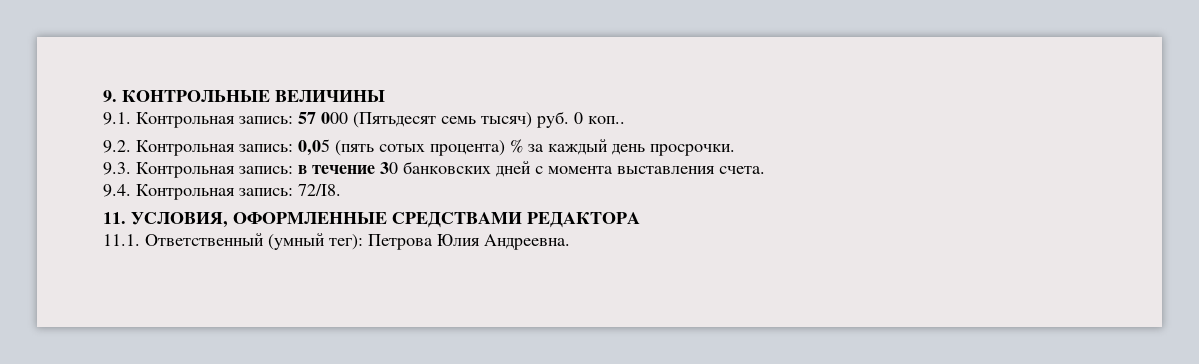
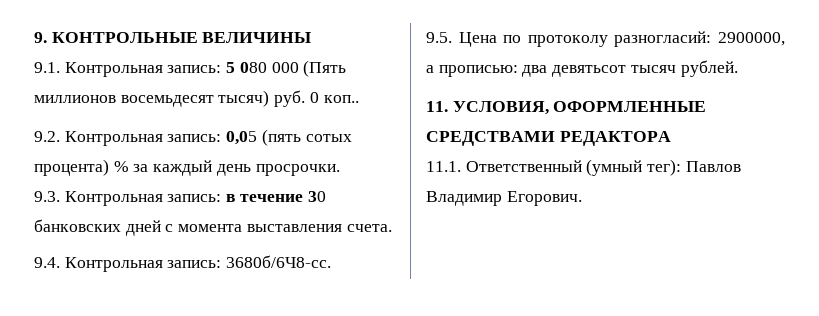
- 9.1. Контрольная запись: 57 000 (Пятьдесят семь тысяч) руб. 0 коп..
+ 9.1. Контрольная запись: 5 080 000 (Пять миллионов восемьдесят тысяч) руб. 0 коп..
- 9.4. Контрольная запись: 72/І8.
+ 9.4. Контрольная запись: 3680б/6Ч8-сс.
+ 9.5. Цена по протоколу разногласий: 2900000, а прописью: два девятьсот тысяч рублей.
- 11.1. Ответственный (умный тег): Петрова Юлия Андреевна.
+ 11.1. Ответственный (умный тег): Павлов Владимир Егорович.

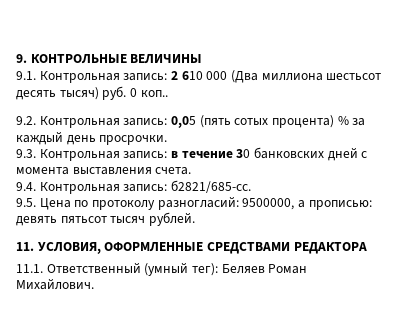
- 9.1. Контрольная запись: 5 080 000 (Пять миллионов восемьдесят тысяч) руб. 0 коп..
+ 9.1. Контрольная запись: 2 610 000 (Два миллиона шестьсот десять тысяч) руб. 0 коп..
- 9.4. Контрольная запись: 3680б/6Ч8-сс.
+ 9.4. Контрольная запись: б2821/685-сс.
- 9.5. Цена по протоколу разногласий: 2900000, а прописью: два девятьсот тысяч рублей.
+ 9.5. Цена по протоколу разногласий: 9500000, а прописью: девять пятьсот тысяч рублей.
- 11.1. Ответственный (умный тег): Павлов Владимир Егорович.
+ 11.1. Ответственный (умный тег): Беляев Роман Михайлович.

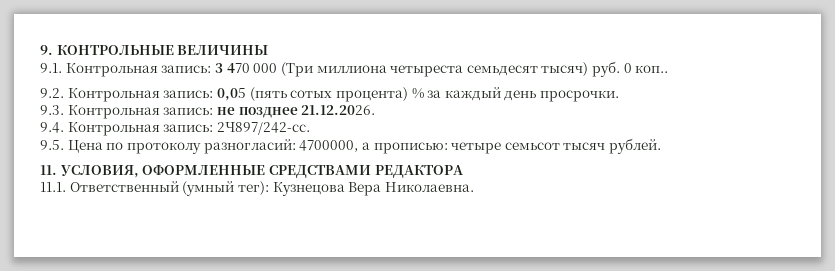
- 9.1. Контрольная запись: 2 610 000 (Два миллиона шестьсот десять тысяч) руб. 0 коп..
+ 9.1. Контрольная запись: 3 470 000 (Три миллиона четыреста семьдесят тысяч) руб. 0 коп..
- 9.3. Контрольная запись: в течение 30 банковских дней с момента выставления счета.
+ 9.3. Контрольная запись: не позднее 21.12.2026.
- 9.4. Контрольная запись: б2821/685-сс.
+ 9.4. Контрольная запись: 2Ч897/242-сс.
- 9.5. Цена по протоколу разногласий: 9500000, а прописью: девять пятьсот тысяч рублей.
+ 9.5. Цена по протоколу разногласий: 4700000, а прописью: четыре семьсот тысяч рублей.
- 11.1. Ответственный (умный тег): Беляев Роман Михайлович.
+ 11.1. Ответственный (умный тег): Кузнецова Вера Николаевна.

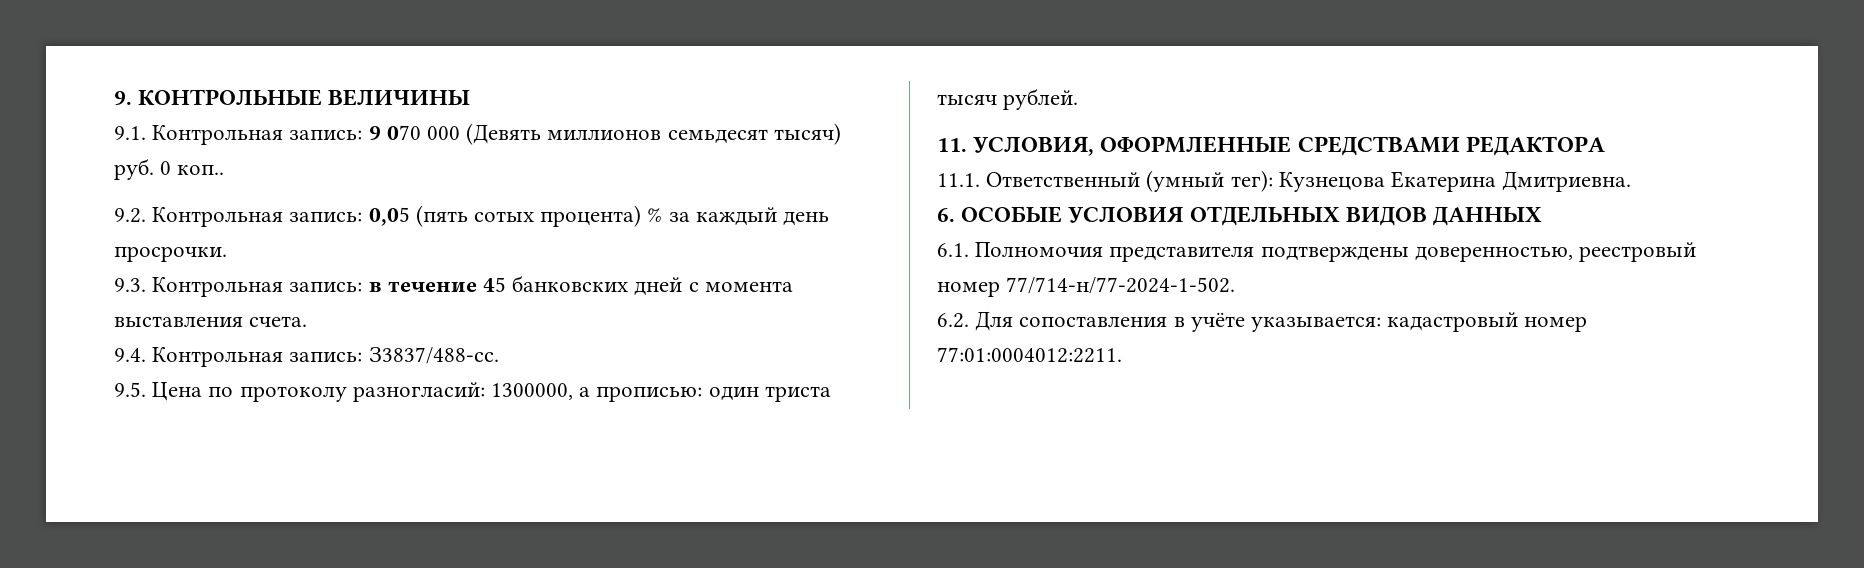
- 9.1. Контрольная запись: 3 470 000 (Три миллиона четыреста семьдесят тысяч) руб. 0 коп..
+ 9.1. Контрольная запись: 9 070 000 (Девять миллионов семьдесят тысяч) руб. 0 коп..
- 9.3. Контрольная запись: не позднее 21.12.2026.
+ 9.3. Контрольная запись: в течение 45 банковских дней с момента выставления счета.
- 9.4. Контрольная запись: 2Ч897/242-сс.
+ 9.4. Контрольная запись: З3837/488-сс.
- 9.5. Цена по протоколу разногласий: 4700000, а прописью: четыре семьсот тысяч рублей.
+ 9.5. Цена по протоколу разногласий: 1300000, а прописью: один триста тысяч рублей.
- 11.1. Ответственный (умный тег): Кузнецова Вера Николаевна.
+ 11.1. Ответственный (умный тег): Кузнецова Екатерина Дмитриевна.
+ 6. ОСОБЫЕ УСЛОВИЯ ОТДЕЛЬНЫХ ВИДОВ ДАННЫХ
+ 6.1. Полномочия представителя подтверждены доверенностью, реестровый номер 77/714-н/77-2024-1-502.
+ 6.2. Для сопоставления в учёте указывается: кадастровый номер 77:01:0004012:2211.

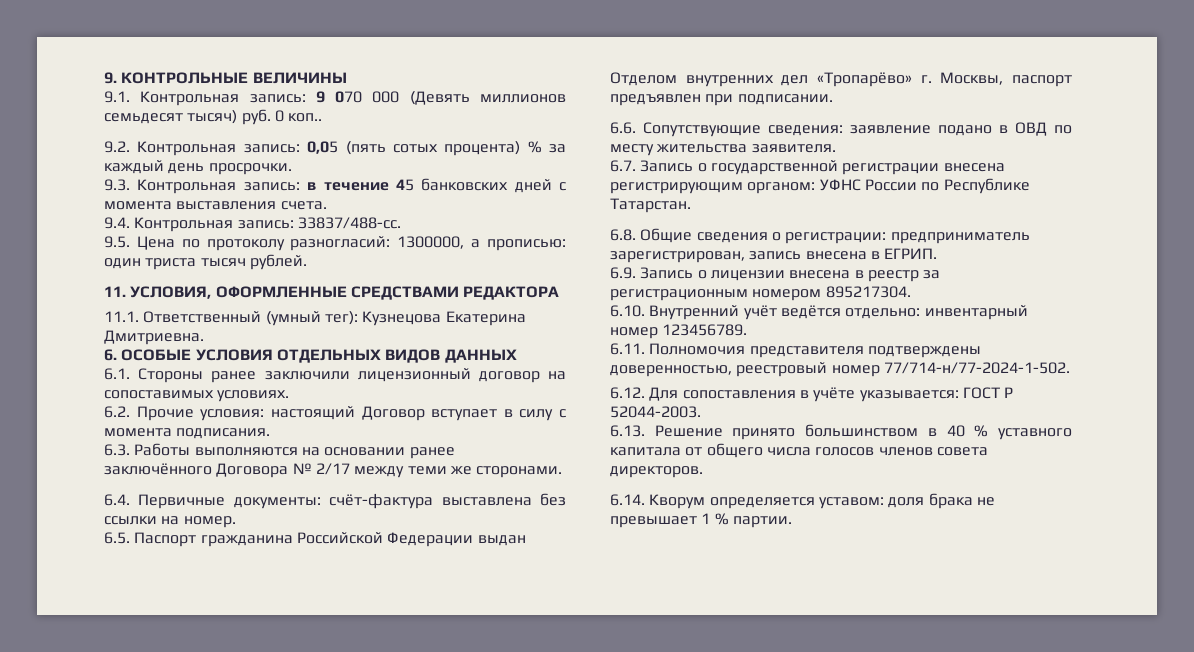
- 6.1. Полномочия представителя подтверждены доверенностью, реестровый номер 77/714-н/77-2024-1-502.
+ 6.1. Стороны ранее заключили лицензионный договор на сопоставимых условиях.
+ 6.2. Прочие условия: настоящий Договор вступает в силу с момента подписания.
+ 6.3. Работы выполняются на основании ранее заключённого Договора № 2/17 между теми же сторонами.
+ 6.4. Первичные документы: счёт-фактура выставлена без ссылки на номер.
+ 6.5. Паспорт гражданина Российской Федерации выдан Отделом внутренних дел «Тропарёво» г. Москвы, паспорт предъявлен при подписании.
+ 6.6. Сопутствующие сведения: заявление подано в ОВД по месту жительства заявителя.
+ 6.7. Запись о государственной регистрации внесена регистрирующим органом: УФНС России по Республике Татарстан.
+ 6.8. Общие сведения о регистрации: предприниматель зарегистрирован, запись внесена в ЕГРИП.
+ 6.9. Запись о лицензии внесена в реестр за регистрационным номером 895217304.
+ 6.10. Внутренний учёт ведётся отдельно: инвентарный номер 123456789.
+ 6.11. Полномочия представителя подтверждены доверенностью, реестровый номер 77/714-н/77-2024-1-502.
- 6.2. Для сопоставления в учёте указывается: кадастровый номер 77:01:0004012:2211.
+ 6.12. Для сопоставления в учёте указывается: ГОСТ Р 52044-2003.
+ 6.13. Решение принято большинством в 40 % уставного капитала от общего числа голосов членов совета директоров.
+ 6.14. Кворум определяется уставом: доля брака не превышает 1 % партии.

